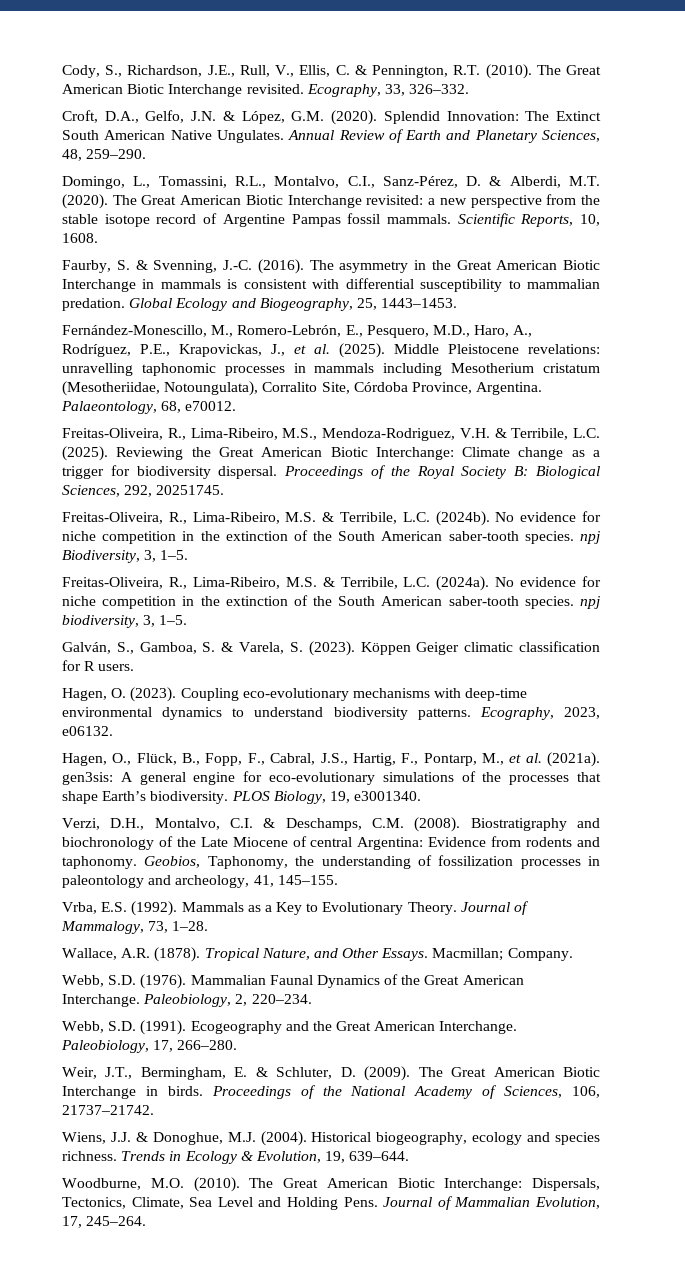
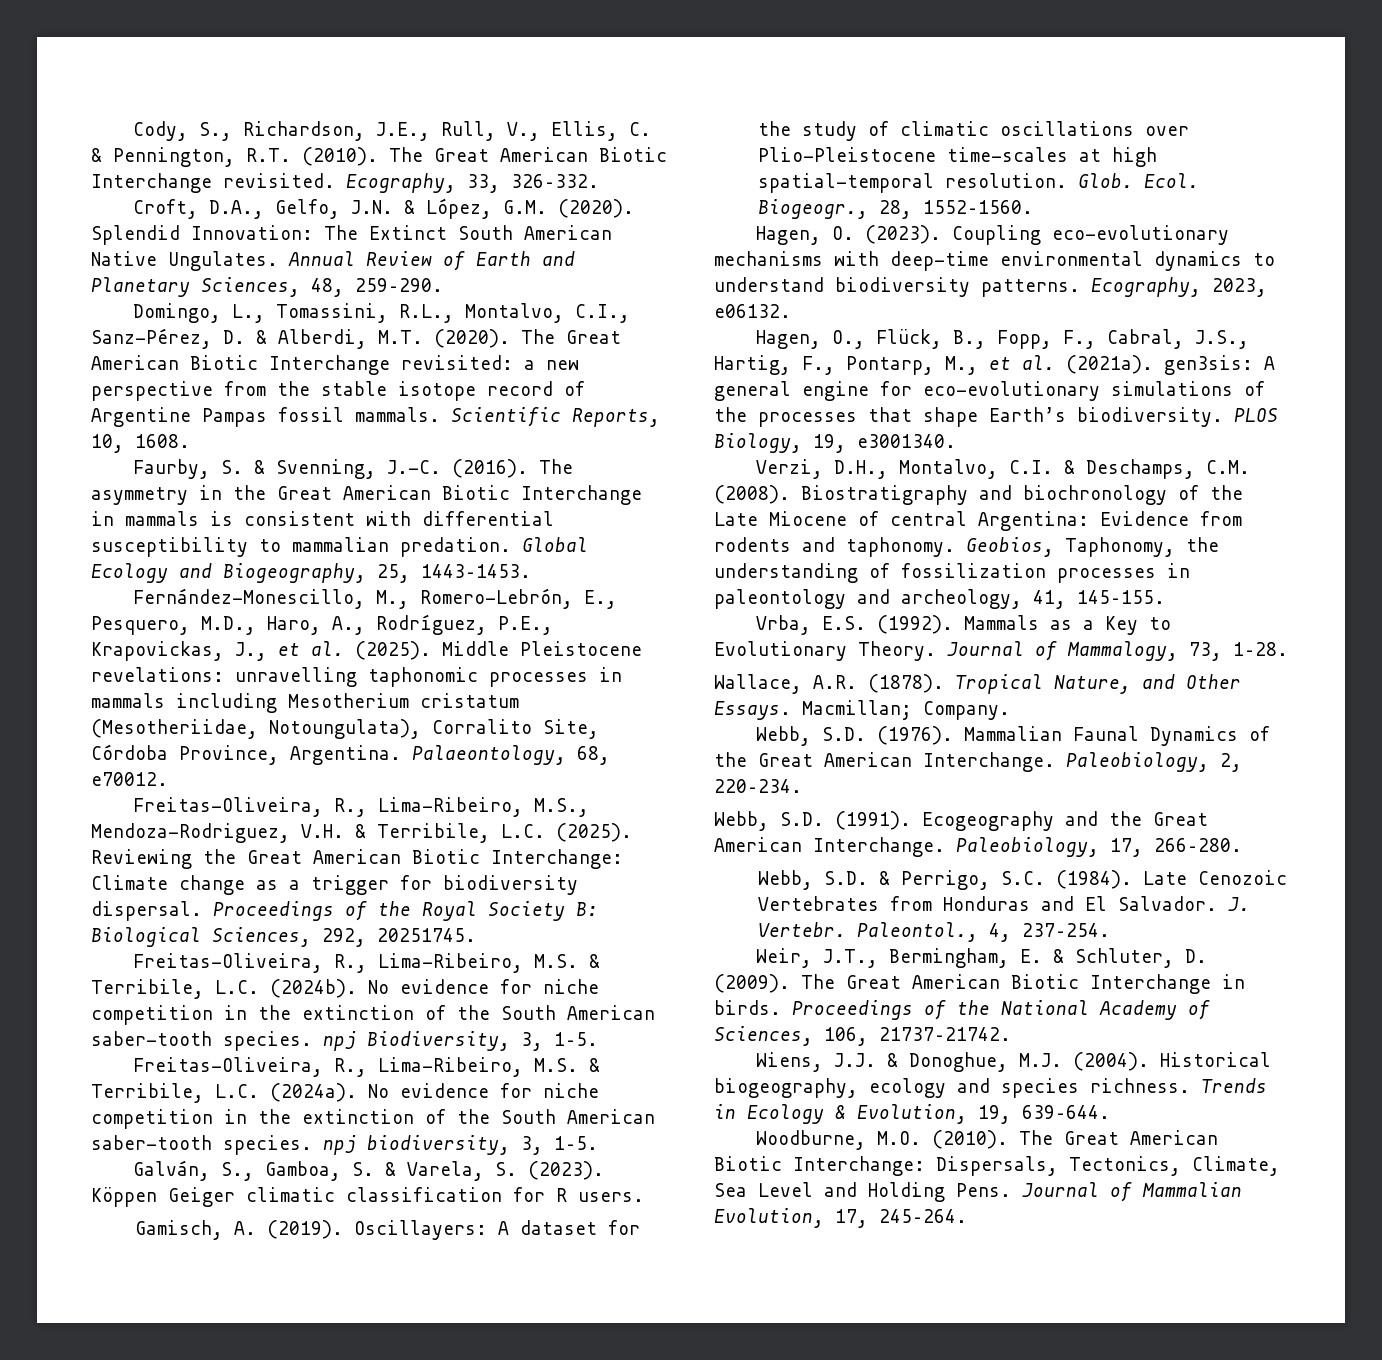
+ Gamisch, A. (2019). Oscillayers: A dataset for the study of climatic oscillations over Plio-Pleistocene time-scales at high spatial-temporal resolution. Glob. Ecol. Biogeogr., 28, 1552–1560.
+ Webb, S.D. & Perrigo, S.C. (1984). Late Cenozoic Vertebrates from Honduras and El Salvador. J. Vertebr. Paleontol., 4, 237–254.

